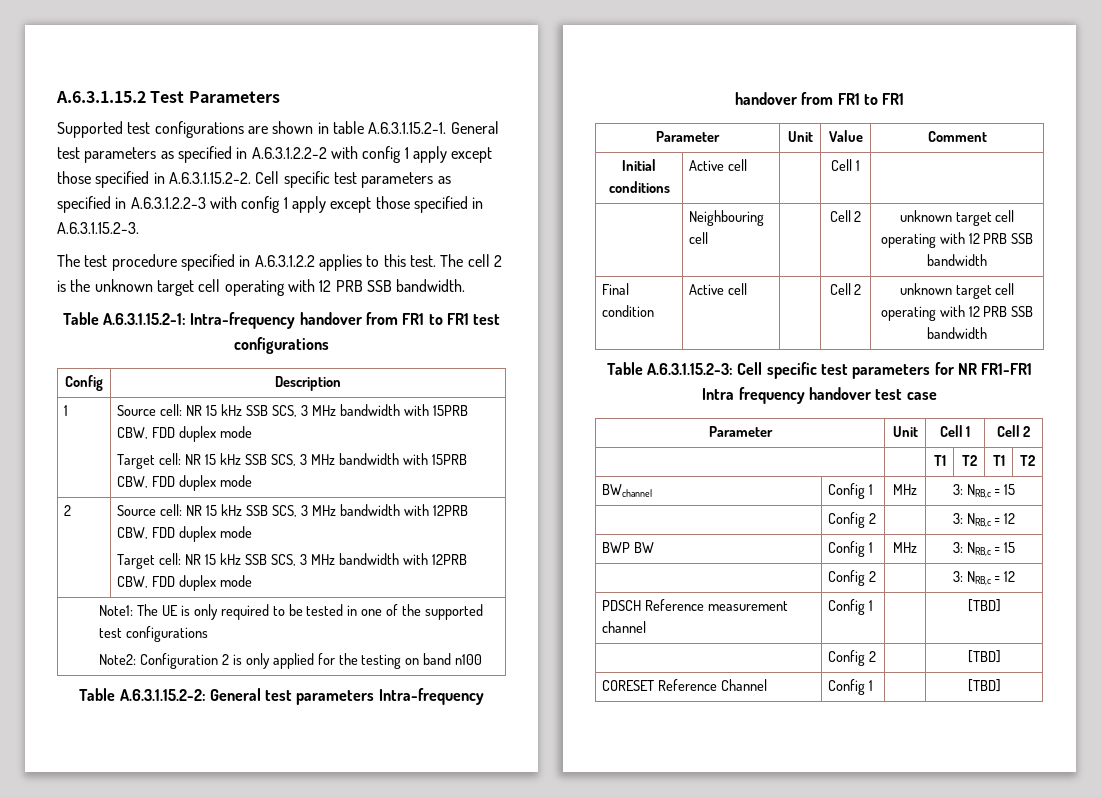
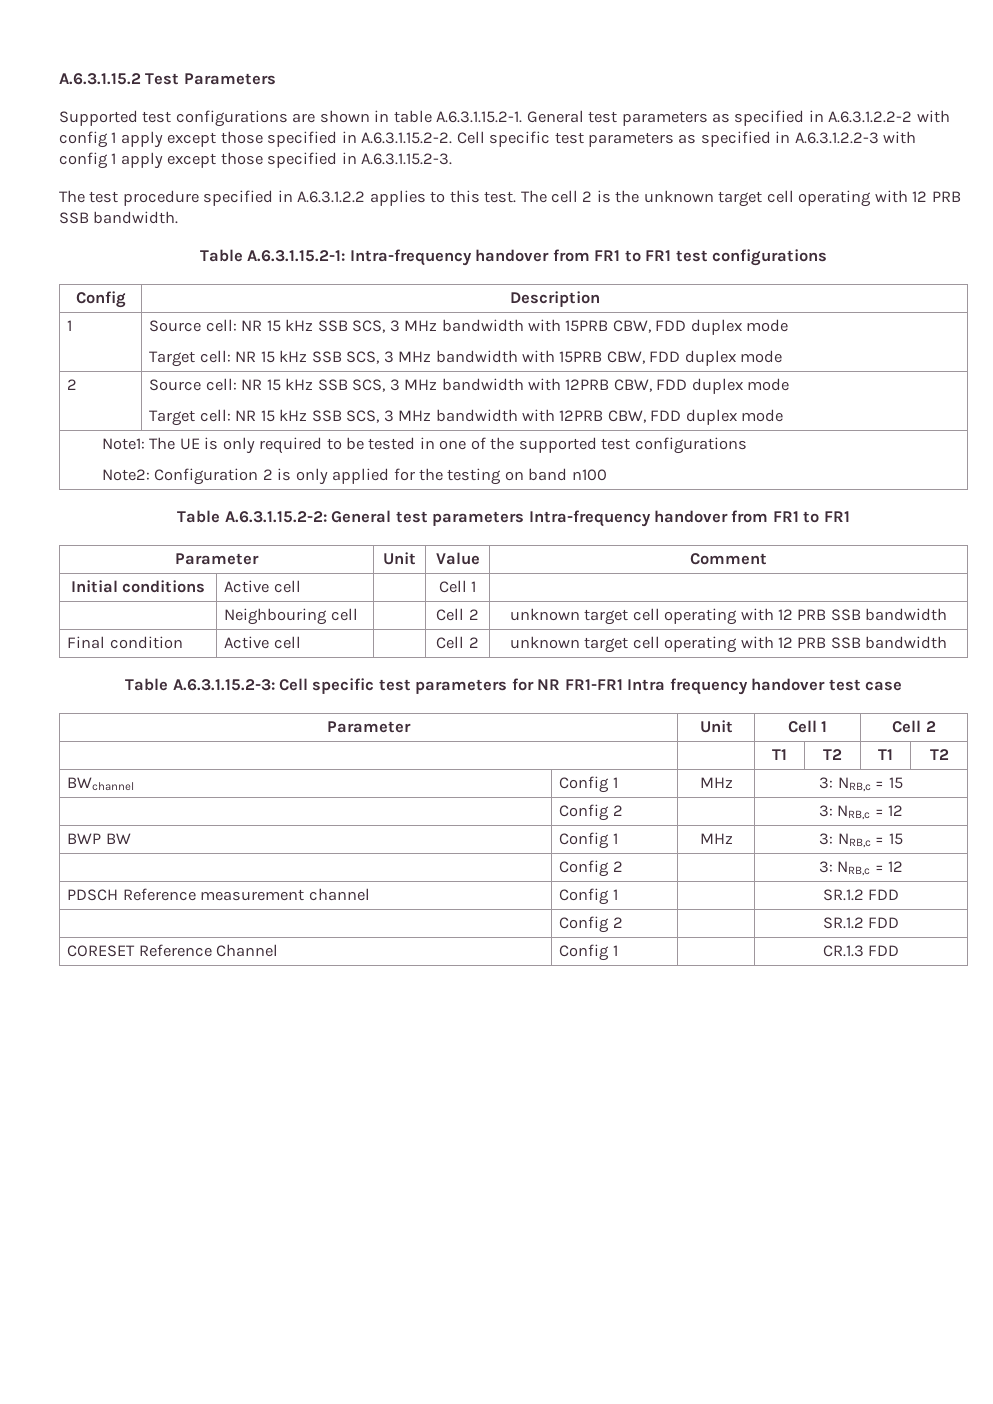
- PDSCH Reference measurement channel | Config 1 | | [TBD]
- | Config 2 | | [TBD]
+ PDSCH Reference measurement channel | Config 1 | | SR.1.2 FDD
+ | Config 2 | | SR.1.2 FDD
- CORESET Reference Channel | Config 1 | | [TBD]
+ CORESET Reference Channel | Config 1 | | CR.1.3 FDD

